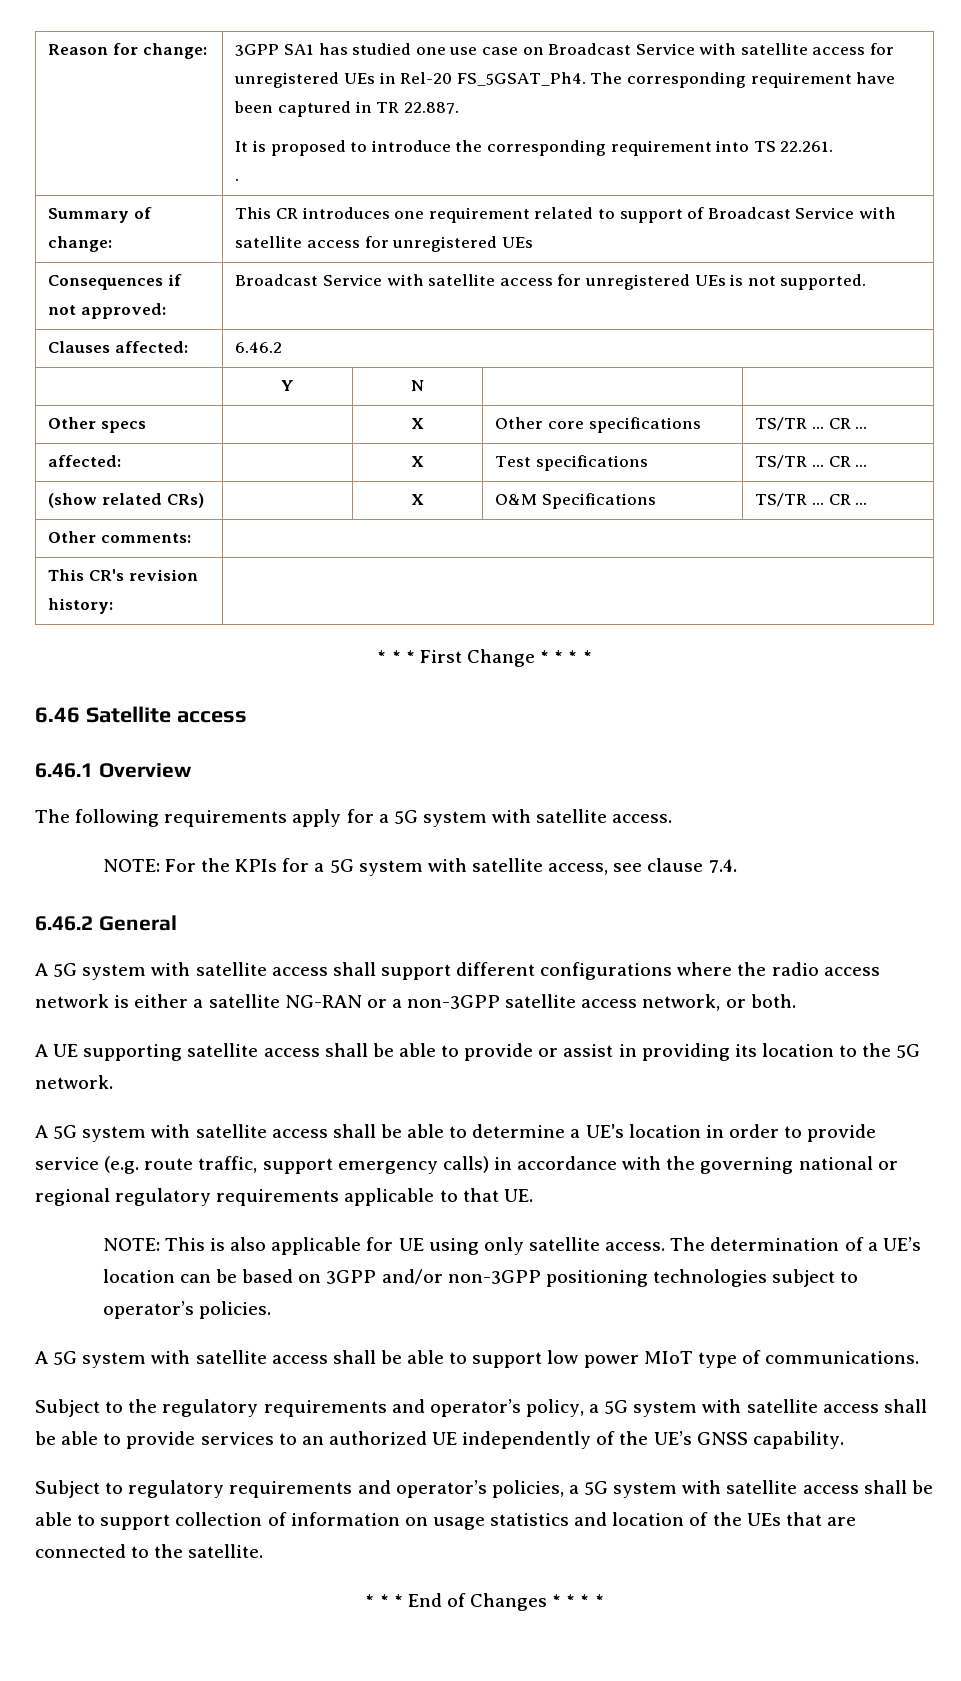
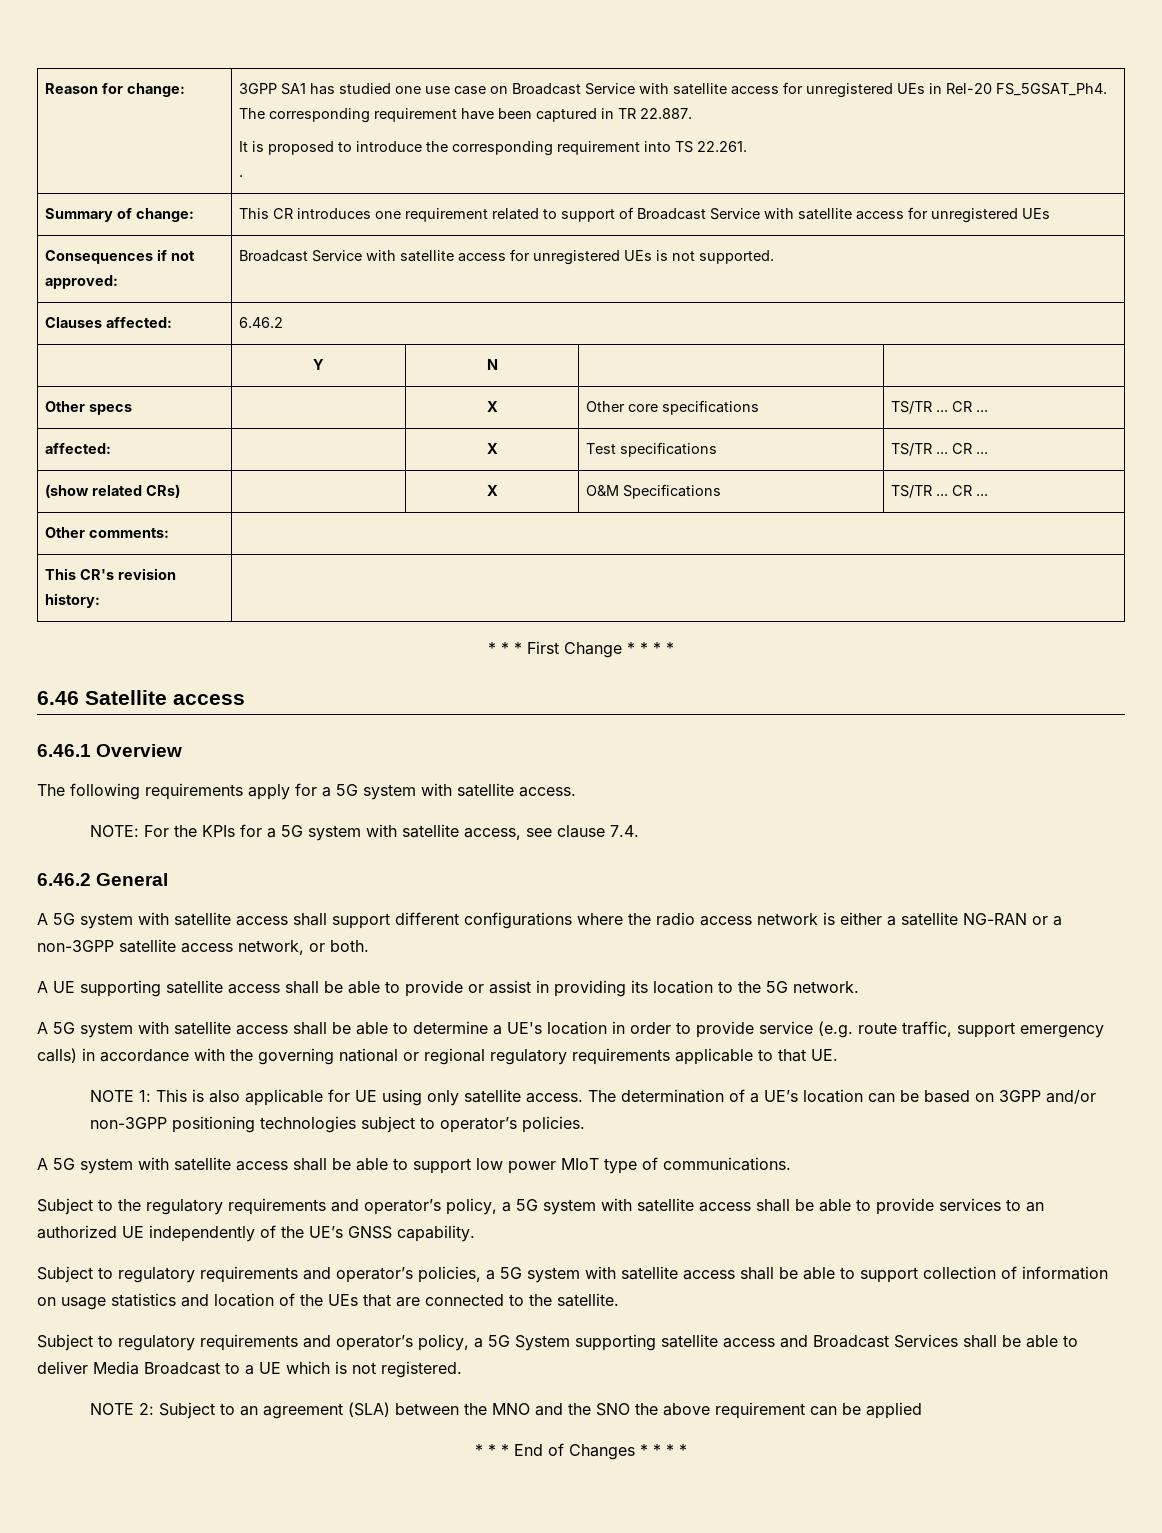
- NOTE: This is also applicable for UE using only satellite access.
+ NOTE 1: This is also applicable for UE using only satellite access.
+ Subject to regulatory requirements and operator’s policy, a 5G System supporting satellite access and Broadcast Services shall be able to deliver Media Broadcast to a UE which is not registered.
+ NOTE 2: Subject to an agreement (SLA) between the MNO and the SNO the above requirement can be applied

